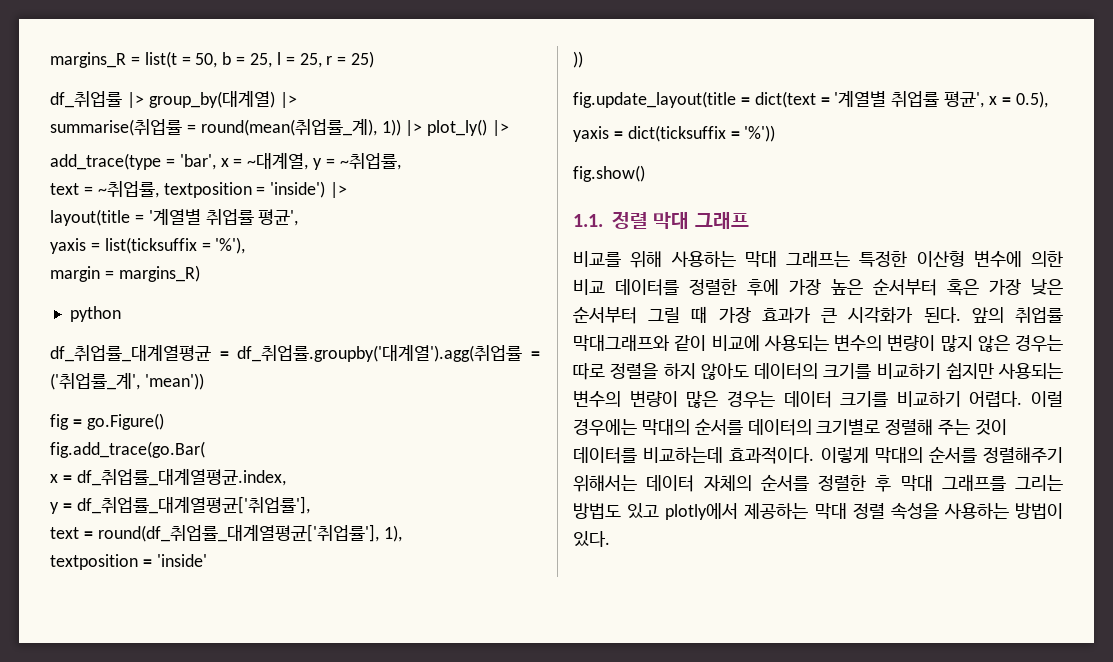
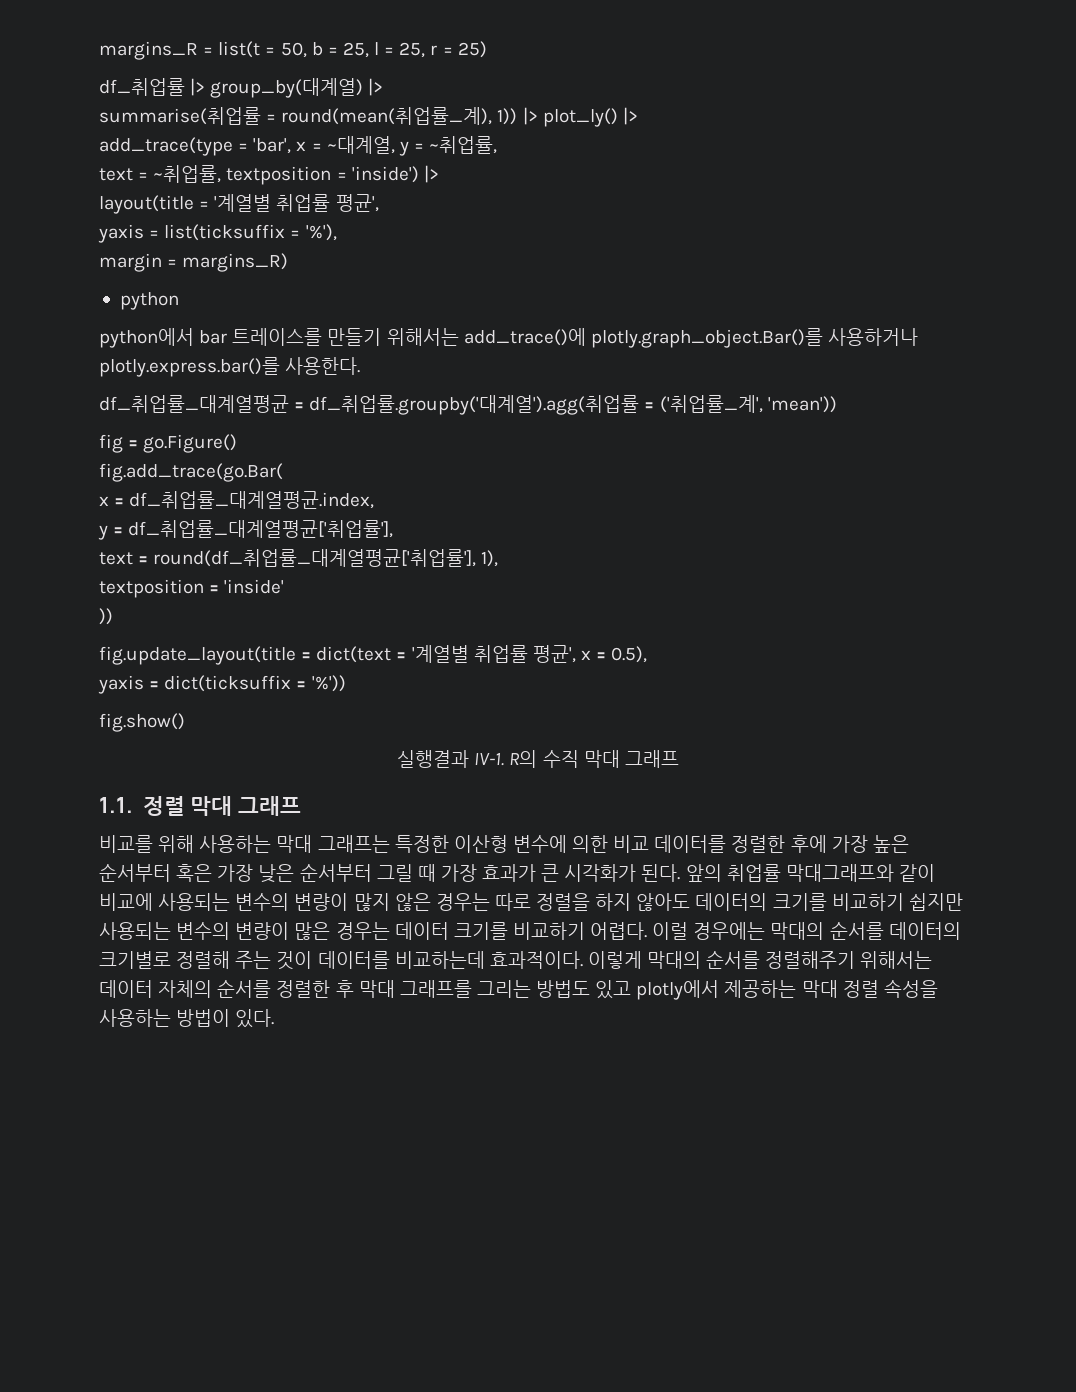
+ python에서 bar 트레이스를 만들기 위해서는 add_trace()에 plotly.graph_object.Bar()를 사용하거나 plotly.express.bar()를 사용한다.
+ 실행결과 IV-1. R의 수직 막대 그래프

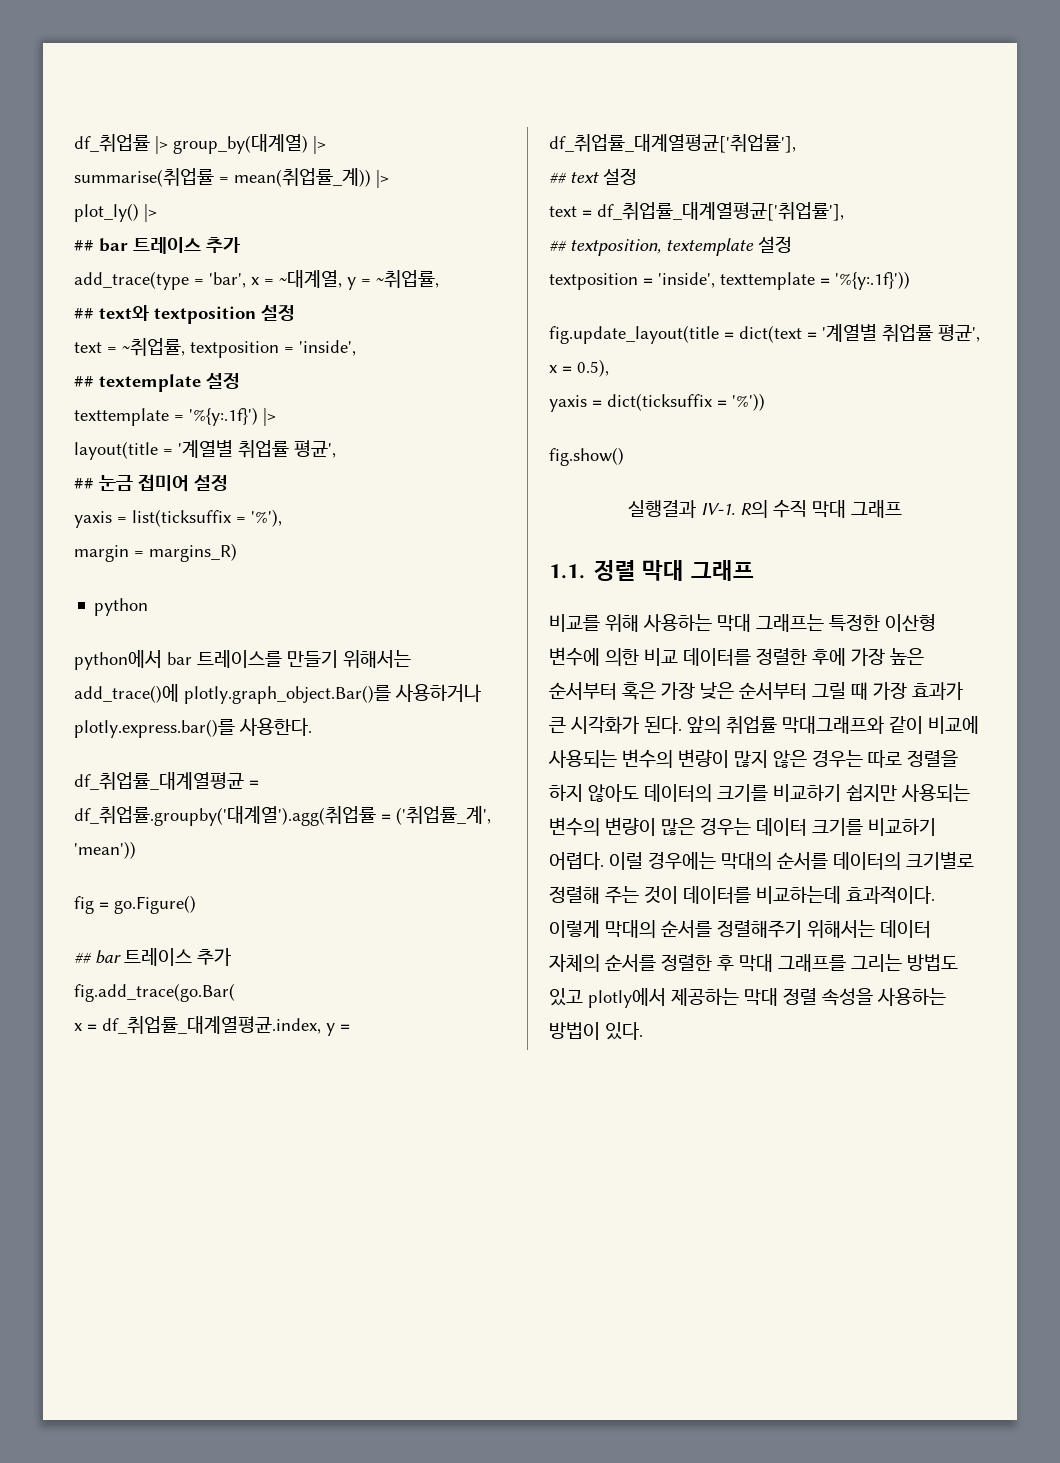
- margins_R = list(t = 50, b = 25, l = 25, r = 25)
- summarise(취업률 = round(mean(취업률_계), 1)) |> plot_ly() |>
+ summarise(취업률 = mean(취업률_계)) |>
+ plot_ly() |>
+ ## bar 트레이스 추가
+ ## text와 textposition 설정
- text = ~취업률, textposition = 'inside') |>
+ text = ~취업률, textposition = 'inside',
+ ## textemplate 설정
+ texttemplate = '%{y:.1f}') |>
+ ## 눈금 접미어 설정
  fig = go.Figure()
+ ## bar 트레이스 추가
- x = df_취업률_대계열평균.index,
- y = df_취업률_대계열평균['취업률'],
+ x = df_취업률_대계열평균.index, y = df_취업률_대계열평균['취업률'],
- text = round(df_취업률_대계열평균['취업률'], 1),
- textposition = 'inside'
- ))
+ ## text 설정
+ text = df_취업률_대계열평균['취업률'],
+ ## textposition, textemplate 설정
+ textposition = 'inside', texttemplate = '%{y:.1f}'))

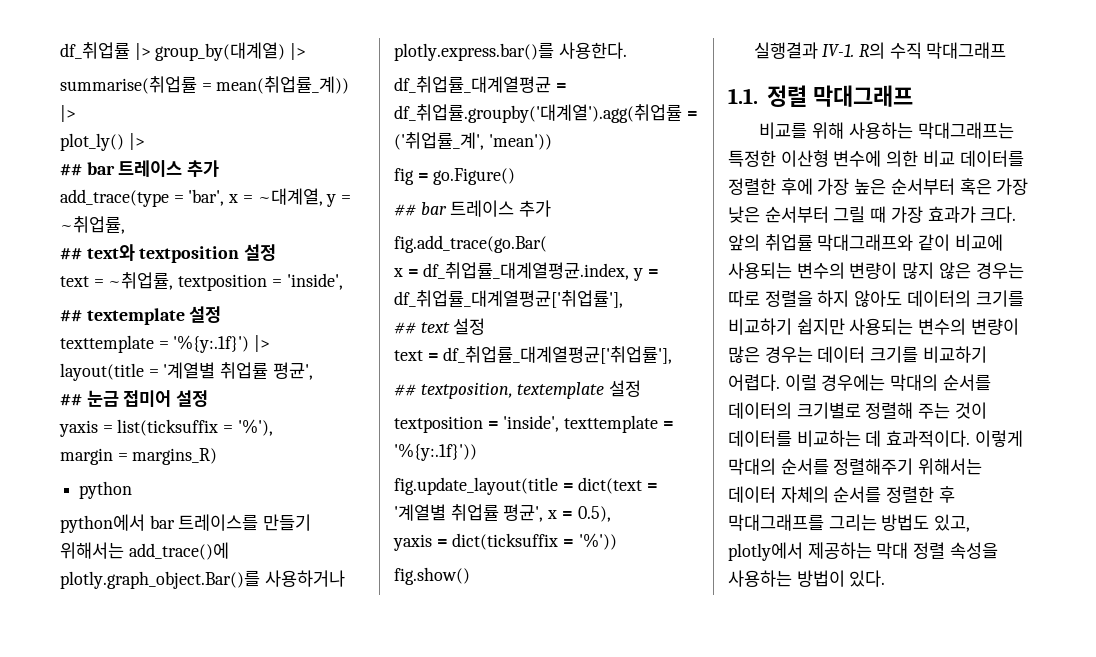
- R의 수직 막대 그래프
+ R의 수직 막대그래프
- 1.1. 정렬 막대 그래프
+ 1.1. 정렬 막대그래프
- 비교를 위해 사용하는 막대 그래프는 특정한 이산형 변수에 의한 비교 데이터를 정렬한 후에 가장 높은 순서부터 혹은 가장 낮은 순서부터 그릴 때 가장 효과가 큰 시각화가 된다.
+ 비교를 위해 사용하는 막대그래프는 특정한 이산형 변수에 의한 비교 데이터를 정렬한 후에 가장 높은 순서부터 혹은 가장 낮은 순서부터 그릴 때 가장 효과가 크다.
- 이럴 경우에는 막대의 순서를 데이터의 크기별로 정렬해 주는 것이 데이터를 비교하는데 효과적이다.
+ 이럴 경우에는 막대의 순서를 데이터의 크기별로 정렬해 주는 것이 데이터를 비교하는 데 효과적이다.
- 이렇게 막대의 순서를 정렬해주기 위해서는 데이터 자체의 순서를 정렬한 후 막대 그래프를 그리는 방법도 있고 plotly에서 제공하는 막대 정렬 속성을 사용하는 방법이 있다.
+ 이렇게 막대의 순서를 정렬해주기 위해서는 데이터 자체의 순서를 정렬한 후 막대그래프를 그리는 방법도 있고, plotly에서 제공하는 막대 정렬 속성을 사용하는 방법이 있다.

